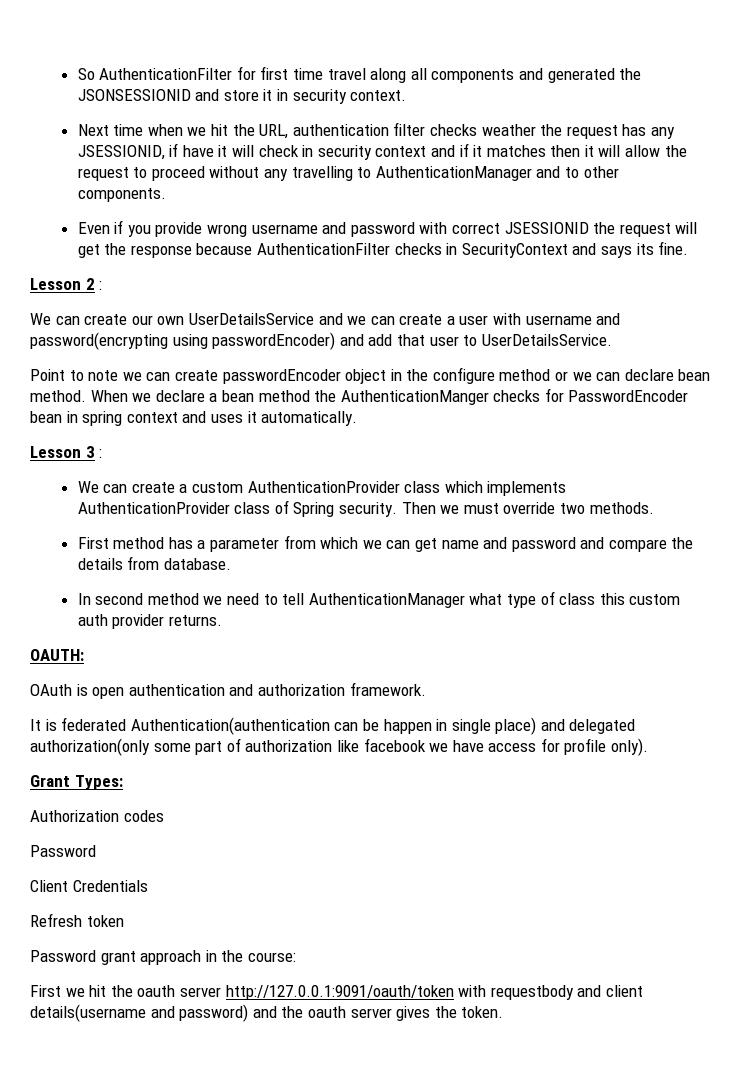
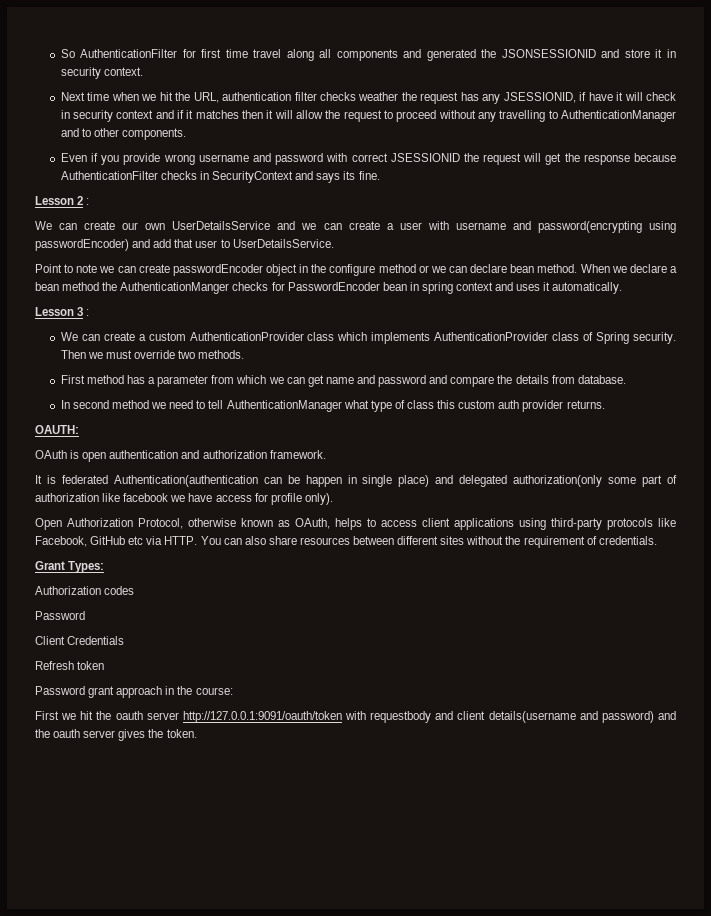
+ Open Authorization Protocol, otherwise known as OAuth, helps to access client applications using third-party protocols like Facebook, GitHub etc via HTTP. You can also share resources between different sites without the requirement of credentials.

